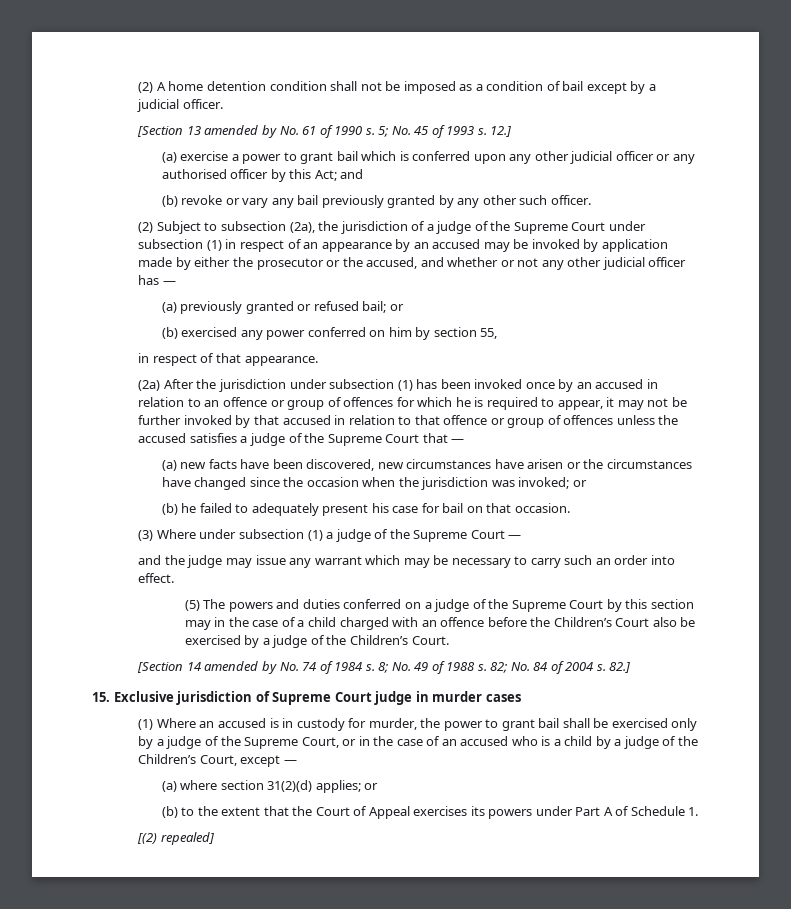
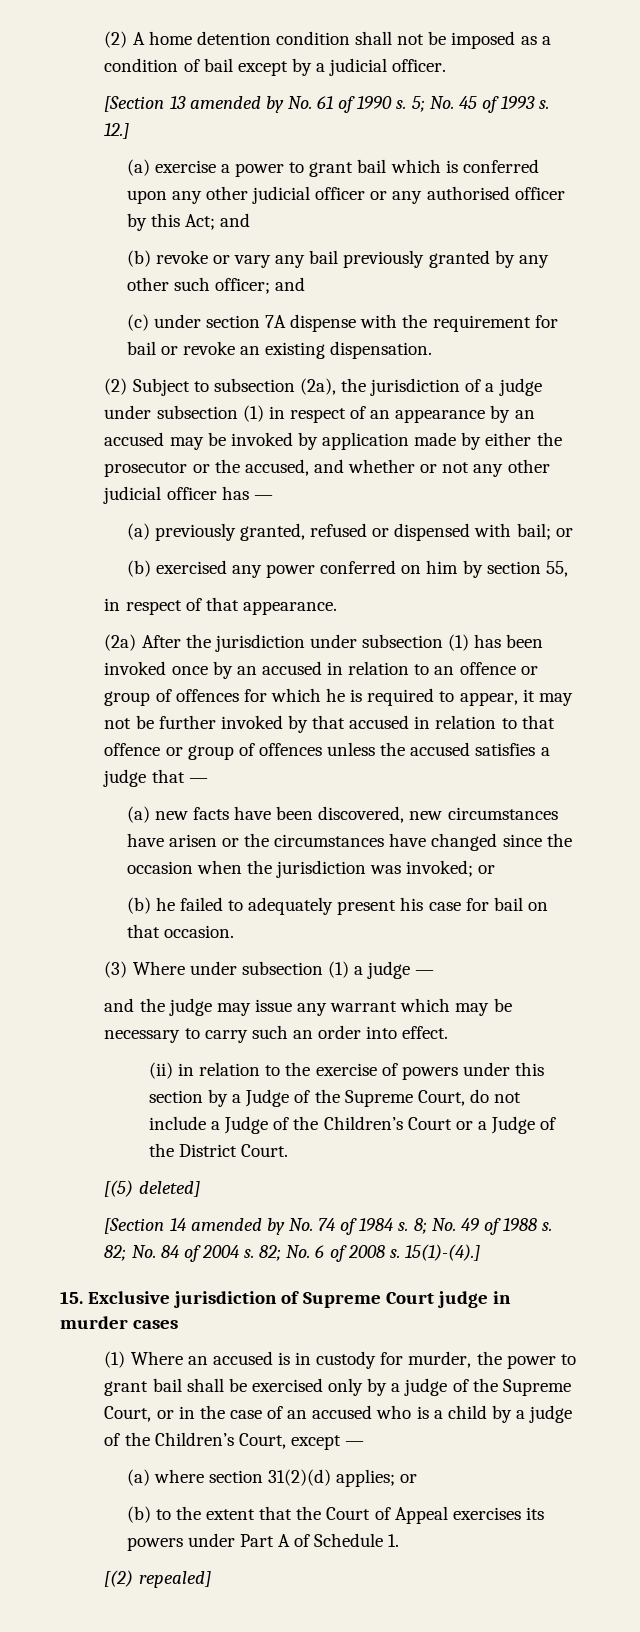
- (b) revoke or vary any bail previously granted by any other such officer.
+ (b) revoke or vary any bail previously granted by any other such officer; and
+ (c) under section 7A dispense with the requirement for bail or revoke an existing dispensation.
- (2) Subject to subsection (2a), the jurisdiction of a judge of the Supreme Court under subsection (1) in respect of an appearance by an accused may be invoked by application made by either the prosecutor or the accused, and whether or not any other judicial officer has —
+ (2) Subject to subsection (2a), the jurisdiction of a judge under subsection (1) in respect of an appearance by an accused may be invoked by application made by either the prosecutor or the accused, and whether or not any other judicial officer has —
- (a) previously granted or refused bail; or
+ (a) previously granted, refused or dispensed with bail; or
- (2a) After the jurisdiction under subsection (1) has been invoked once by an accused in relation to an offence or group of offences for which he is required to appear, it may not be further invoked by that accused in relation to that offence or group of offences unless the accused satisfies a judge of the Supreme Court that —
+ (2a) After the jurisdiction under subsection (1) has been invoked once by an accused in relation to an offence or group of offences for which he is required to appear, it may not be further invoked by that accused in relation to that offence or group of offences unless the accused satisfies a judge that —
- (3) Where under subsection (1) a judge of the Supreme Court —
+ (3) Where under subsection (1) a judge —
- (5) The powers and duties conferred on a judge of the Supreme Court by this section may in the case of a child charged with an offence before the Children’s Court also be exercised by a judge of the Children’s Court.
+ (ii) in relation to the exercise of powers under this section by a Judge of the Supreme Court, do not include a Judge of the Children’s Court or a Judge of the District Court.
+ [(5) deleted]
- 82.]
+ 82; No. 6 of 2008 s. 15(1)-(4).]

